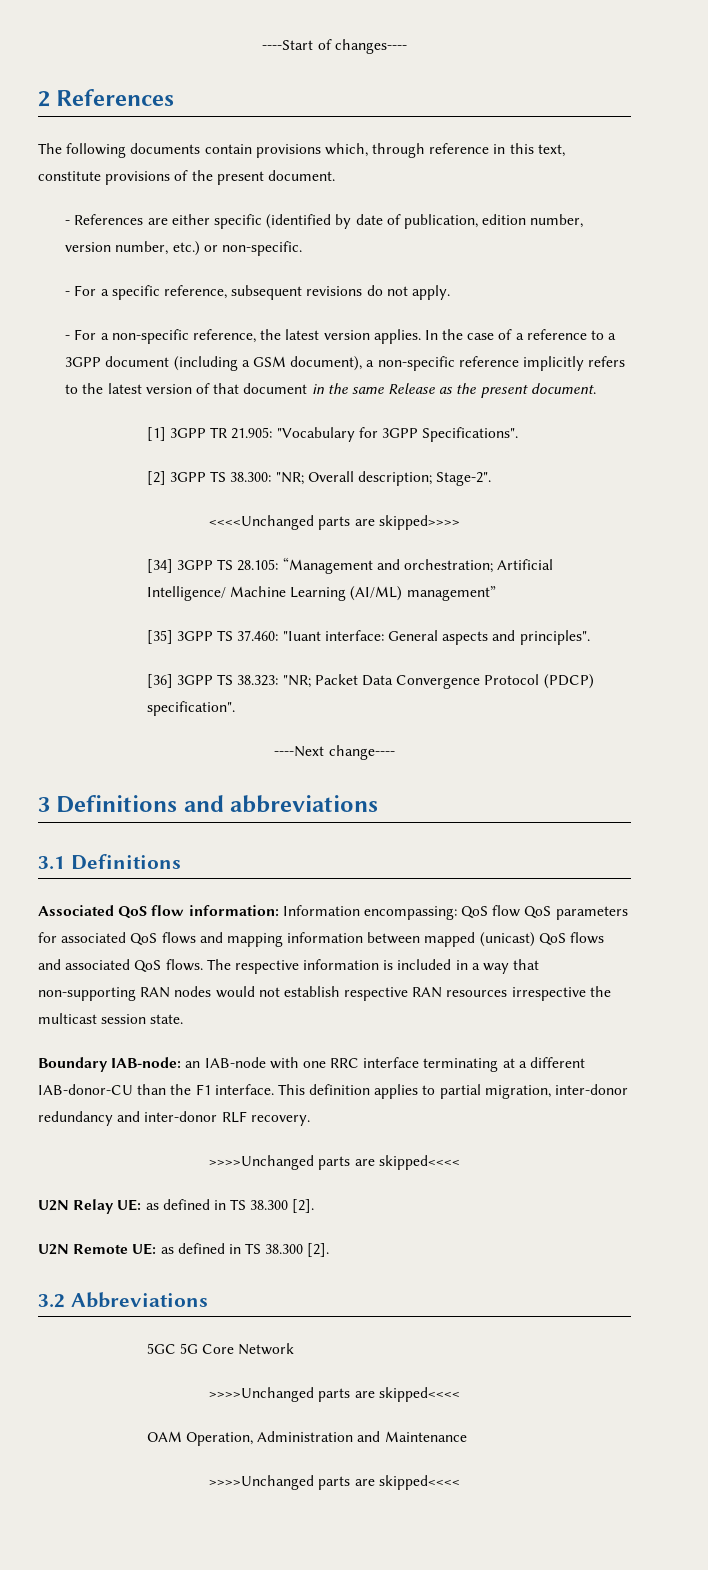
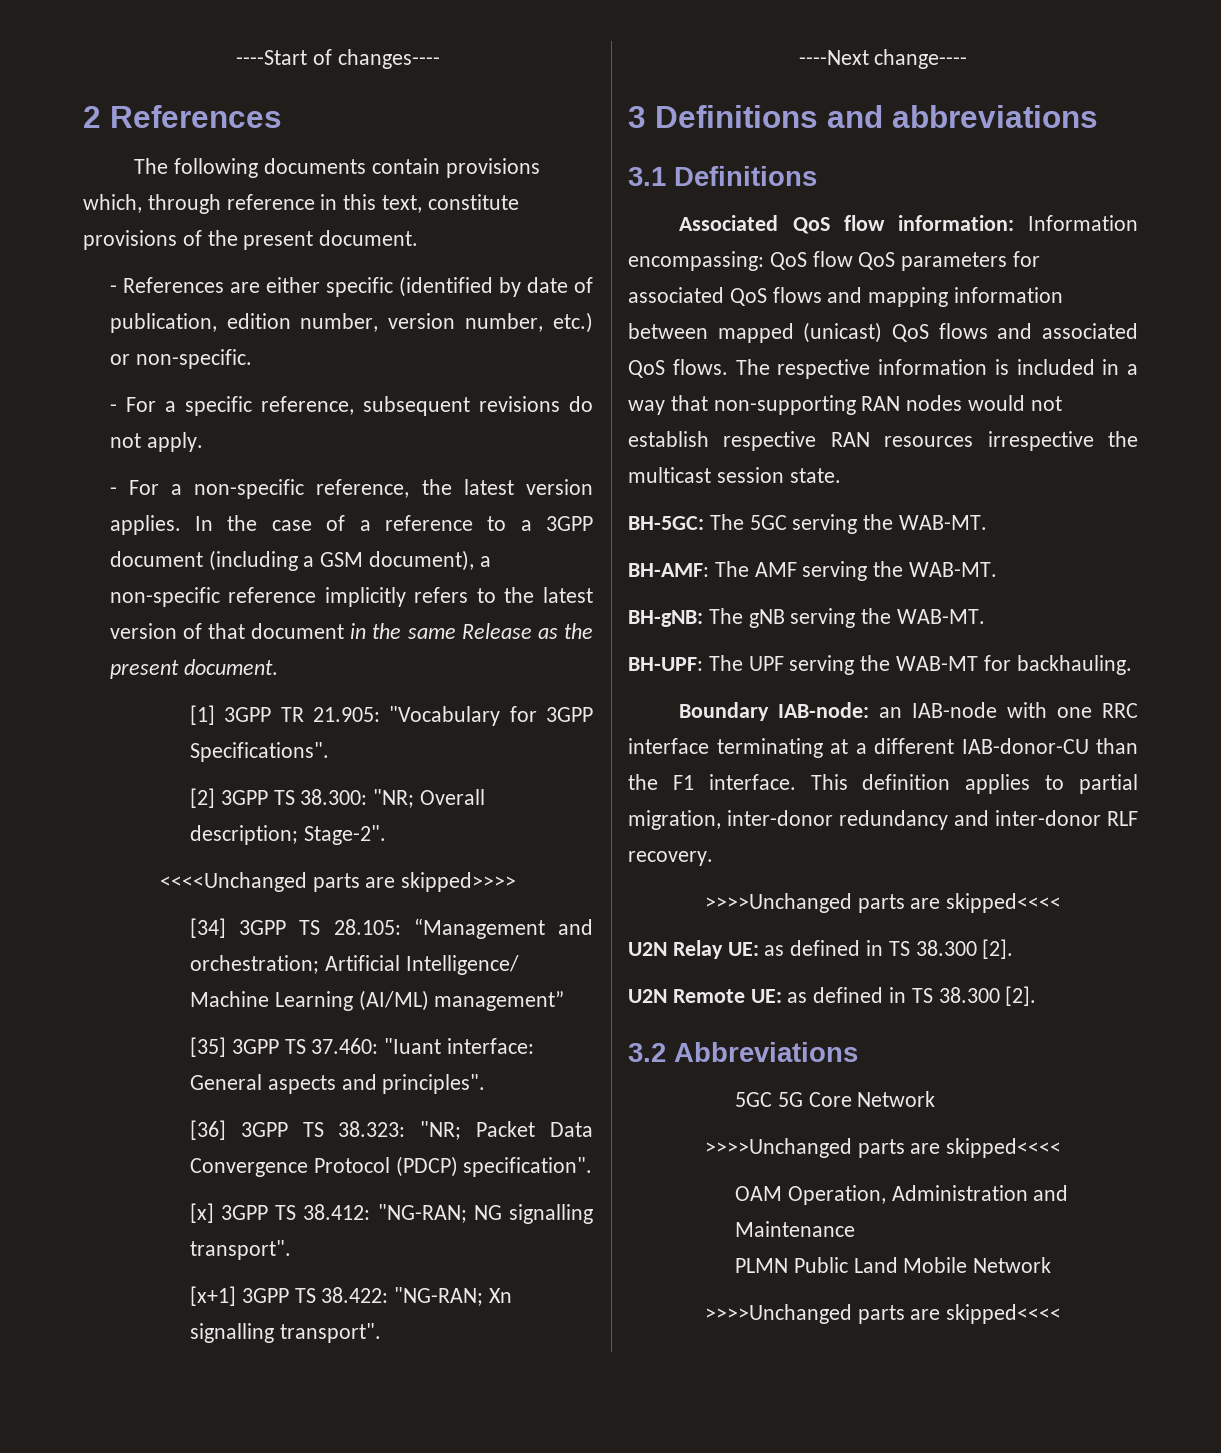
+ [x] 3GPP TS 38.412: "NG-RAN; NG signalling transport".
+ [x+1] 3GPP TS 38.422: "NG-RAN; Xn signalling transport".
+ BH-5GC: The 5GC serving the WAB-MT.
+ BH-AMF: The AMF serving the WAB-MT.
+ BH-gNB: The gNB serving the WAB-MT.
+ BH-UPF: The UPF serving the WAB-MT for backhauling.
+ PLMN Public Land Mobile Network

